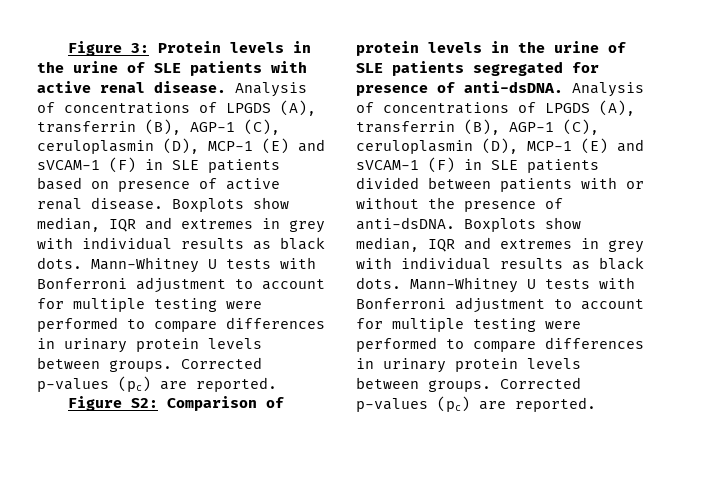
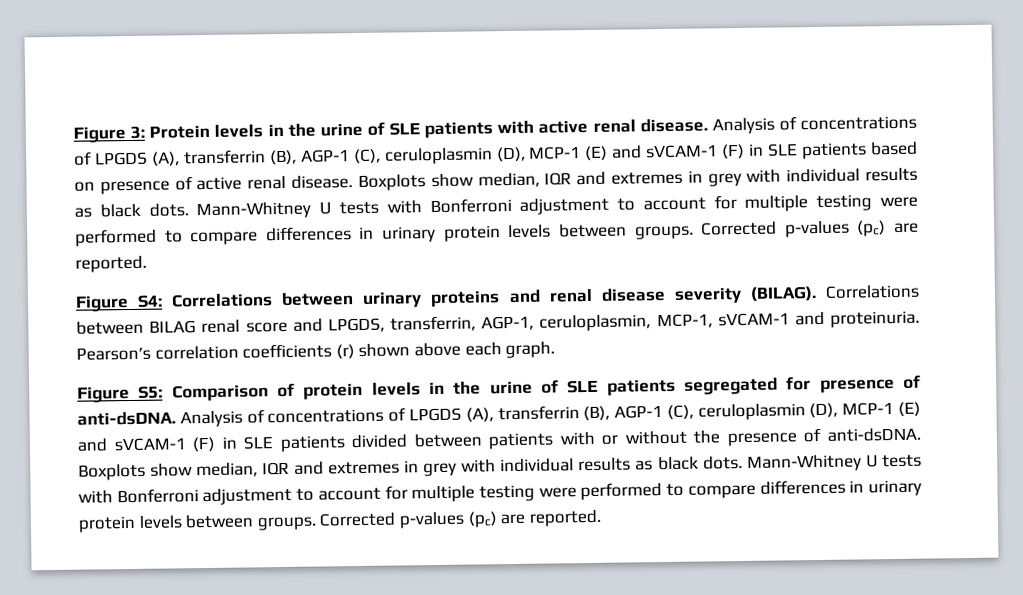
- Figure S2: Comparison of protein levels in the urine of SLE patients segregated for presence of anti-dsDNA.
+ Figure S4: Correlations between urinary proteins and renal disease severity (BILAG). Correlations between BILAG renal score and LPGDS, transferrin, AGP-1, ceruloplasmin, MCP-1, sVCAM-1 and proteinuria. Pearson’s correlation coefficients (r) shown above each graph.
+ Figure S5: Comparison of protein levels in the urine of SLE patients segregated for presence of anti-dsDNA.

